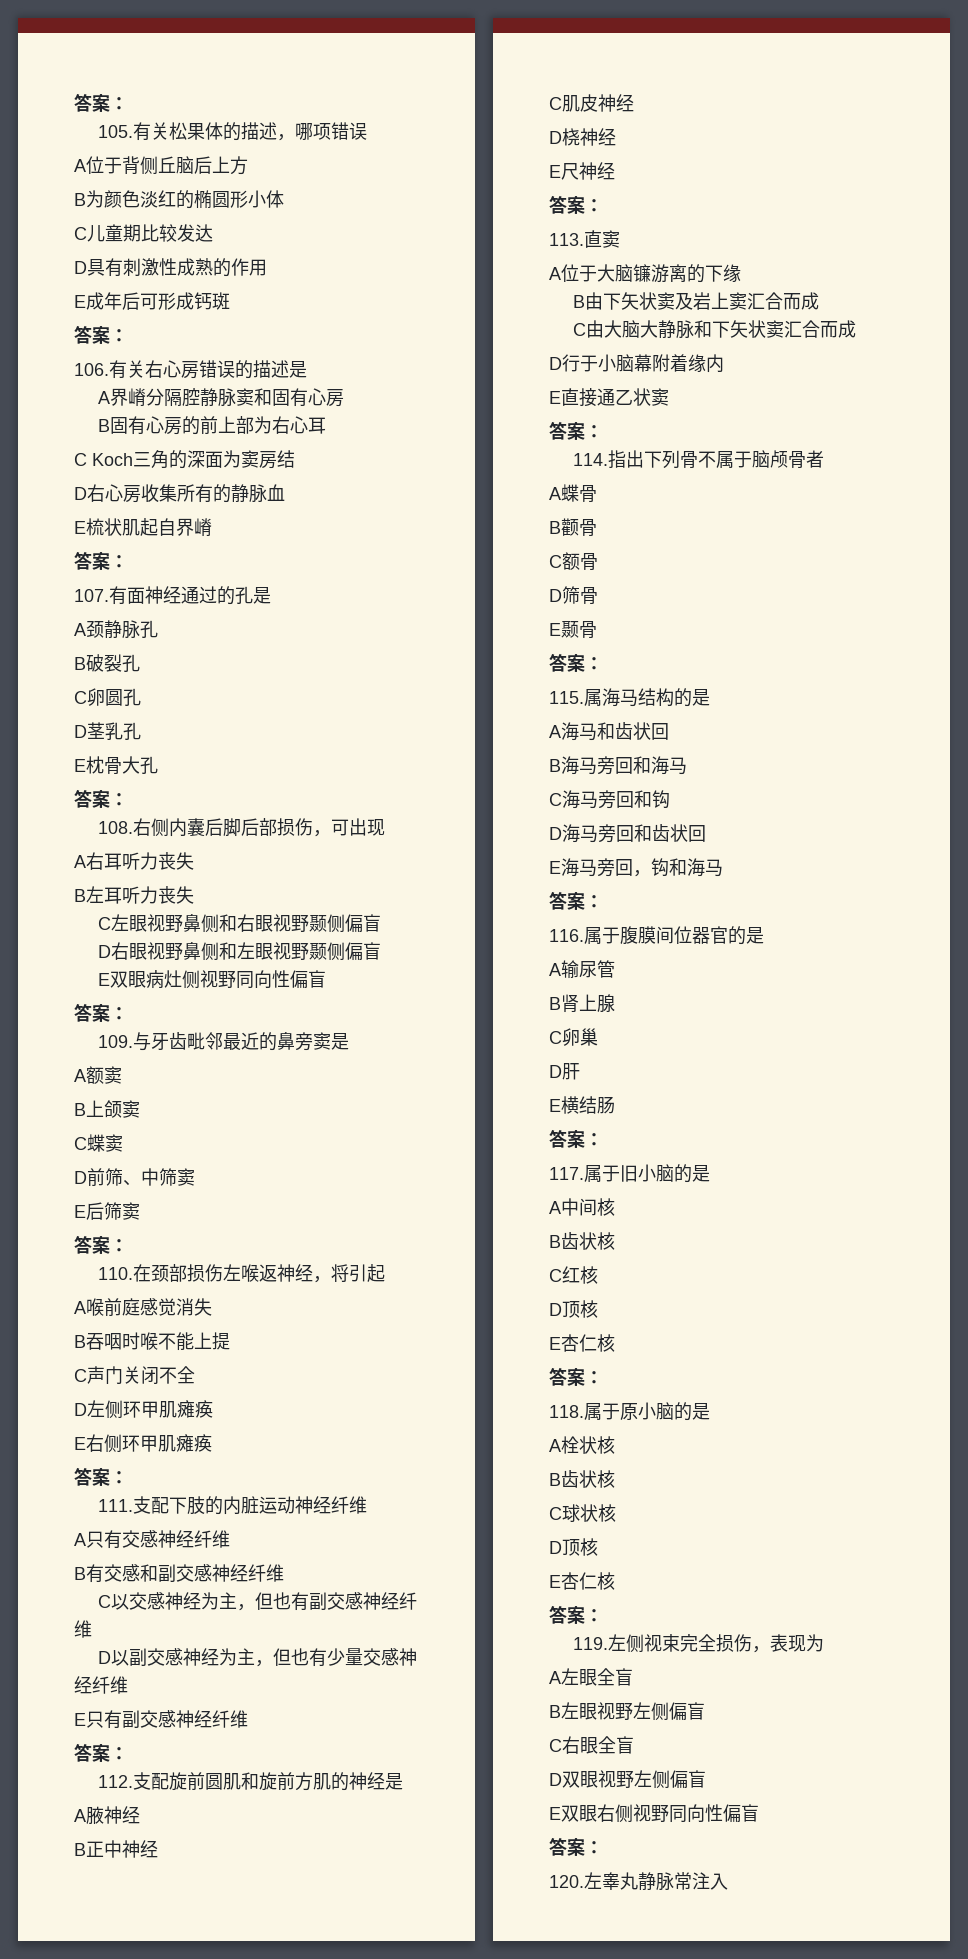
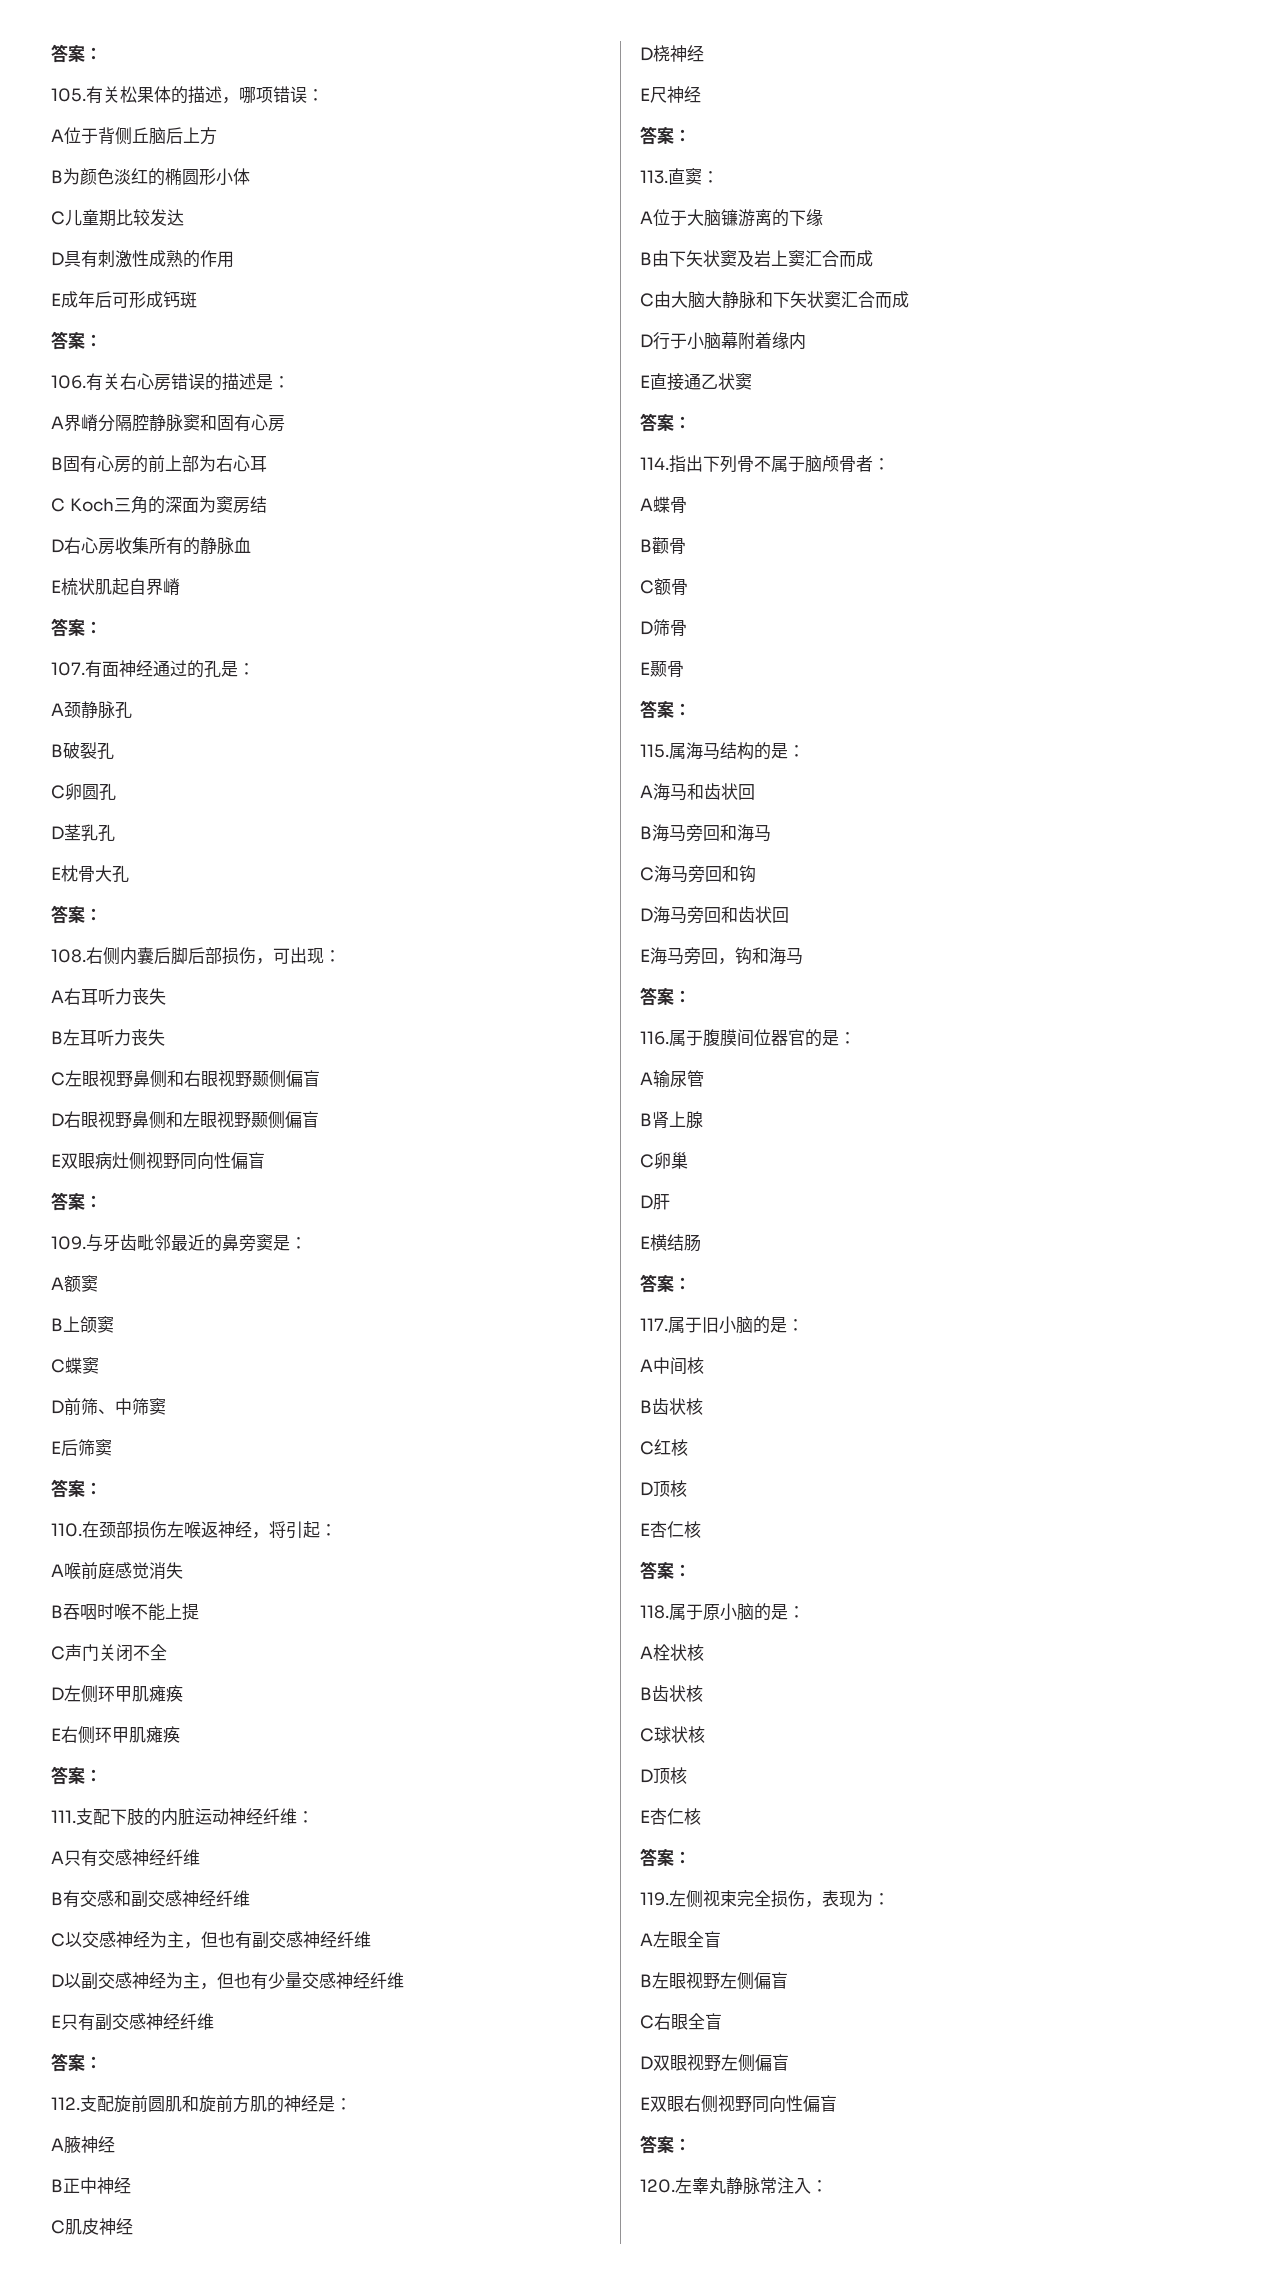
- 105.有关松果体的描述，哪项错误
+ 105.有关松果体的描述，哪项错误：
- 106.有关右心房错误的描述是
+ 106.有关右心房错误的描述是：
- 107.有面神经通过的孔是
+ 107.有面神经通过的孔是：
- 108.右侧内囊后脚后部损伤，可出现
+ 108.右侧内囊后脚后部损伤，可出现：
- 109.与牙齿毗邻最近的鼻旁窦是
+ 109.与牙齿毗邻最近的鼻旁窦是：
- 110.在颈部损伤左喉返神经，将引起
+ 110.在颈部损伤左喉返神经，将引起：
- 111.支配下肢的内脏运动神经纤维
+ 111.支配下肢的内脏运动神经纤维：
- 112.支配旋前圆肌和旋前方肌的神经是
+ 112.支配旋前圆肌和旋前方肌的神经是：
- 113.直窦
+ 113.直窦：
- 114.指出下列骨不属于脑颅骨者
+ 114.指出下列骨不属于脑颅骨者：
- 115.属海马结构的是
+ 115.属海马结构的是：
- 116.属于腹膜间位器官的是
+ 116.属于腹膜间位器官的是：
- 117.属于旧小脑的是
+ 117.属于旧小脑的是：
- 118.属于原小脑的是
+ 118.属于原小脑的是：
- 119.左侧视束完全损伤，表现为
+ 119.左侧视束完全损伤，表现为：
- 120.左睾丸静脉常注入
+ 120.左睾丸静脉常注入：

